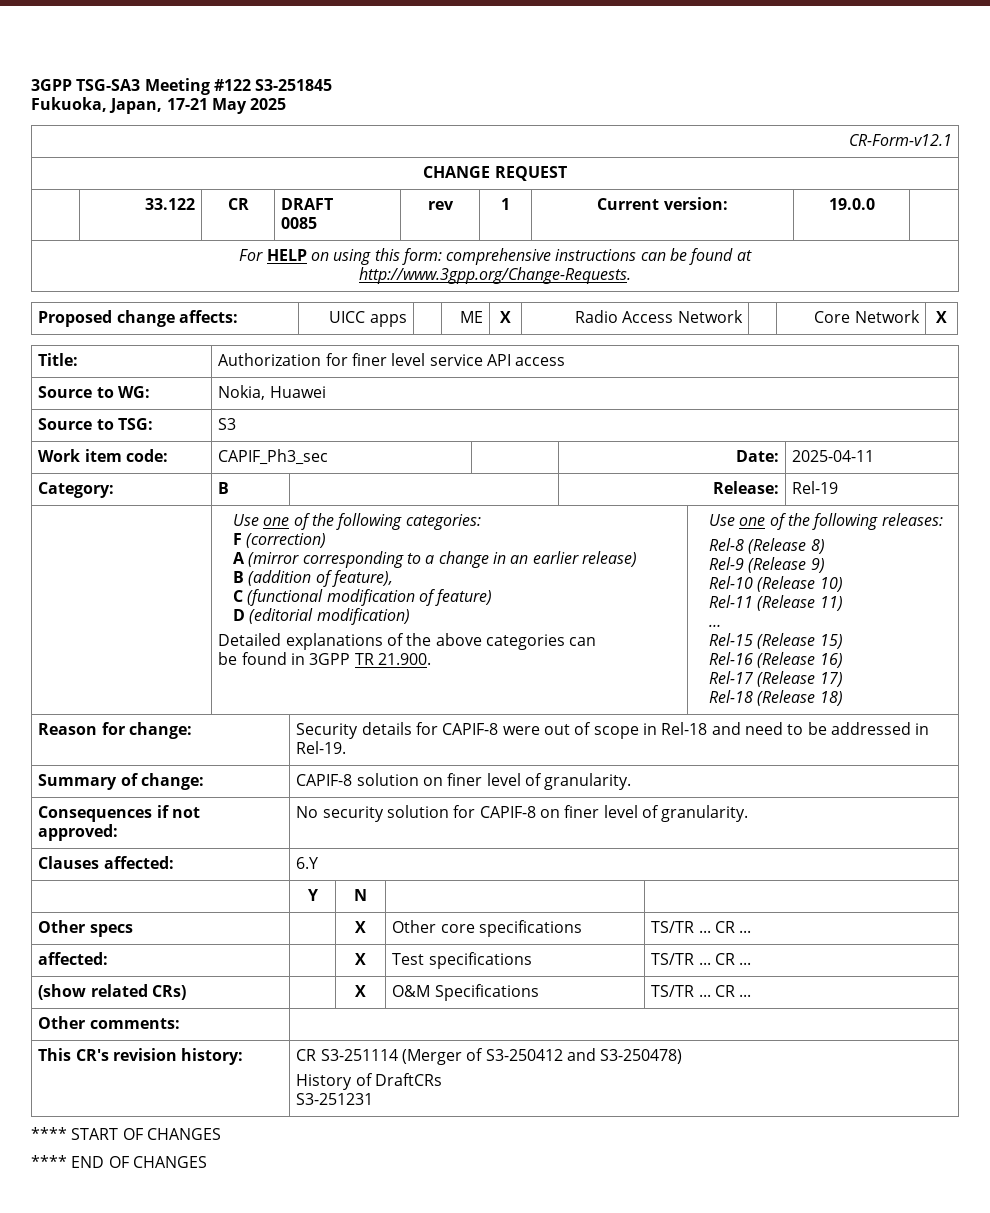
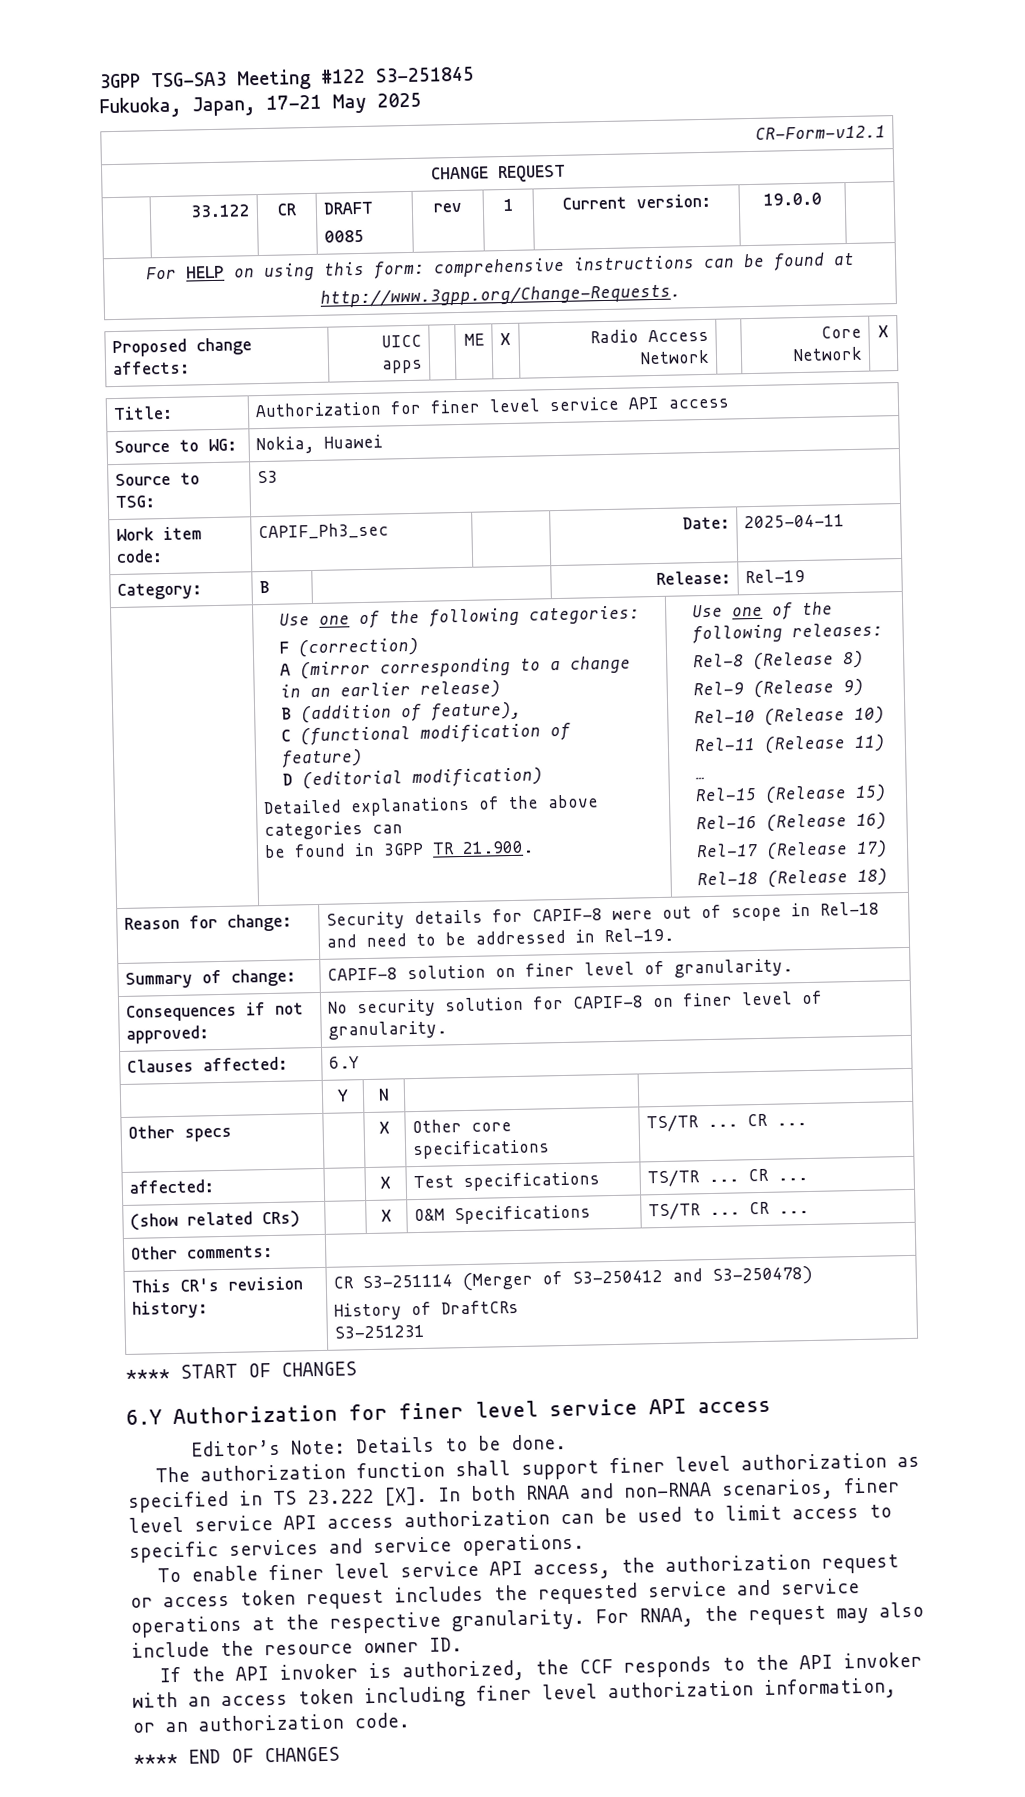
+ 6.Y Authorization for finer level service API access
+ Editor’s Note: Details to be done.
+ The authorization function shall support finer level authorization as specified in TS 23.222 [X]. In both RNAA and non-RNAA scenarios, finer level service API access authorization can be used to limit access to specific services and service operations.
+ To enable finer level service API access, the authorization request or access token request includes the requested service and service operations at the respective granularity. For RNAA, the request may also include the resource owner ID.
+ If the API invoker is authorized, the CCF responds to the API invoker with an access token including finer level authorization information, or an authorization code.

